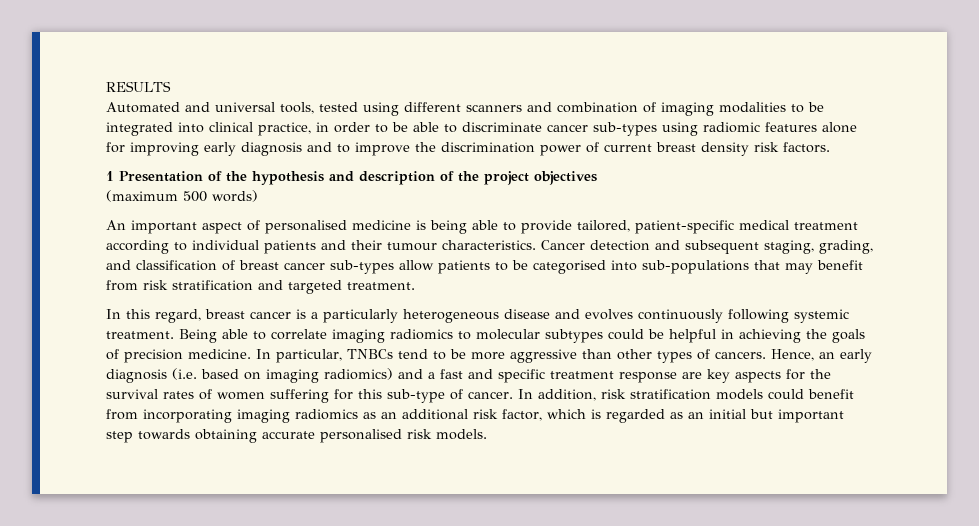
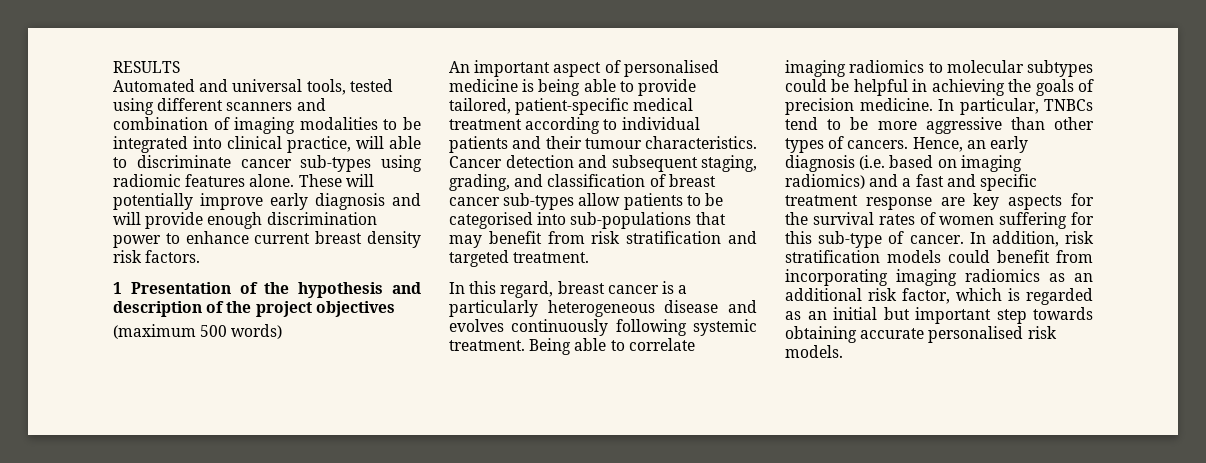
- Automated and universal tools, tested using different scanners and combination of imaging modalities to be integrated into clinical practice, in order to be able to discriminate cancer sub-types using radiomic features alone for improving early diagnosis and to improve the discrimination power of current breast density risk factors.
+ Automated and universal tools, tested using different scanners and combination of imaging modalities to be integrated into clinical practice, will able to discriminate cancer sub-types using radiomic features alone. These will potentially improve early diagnosis and will provide enough discrimination power to enhance current breast density risk factors.

